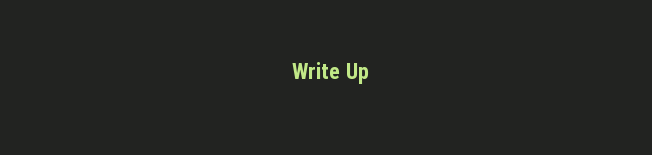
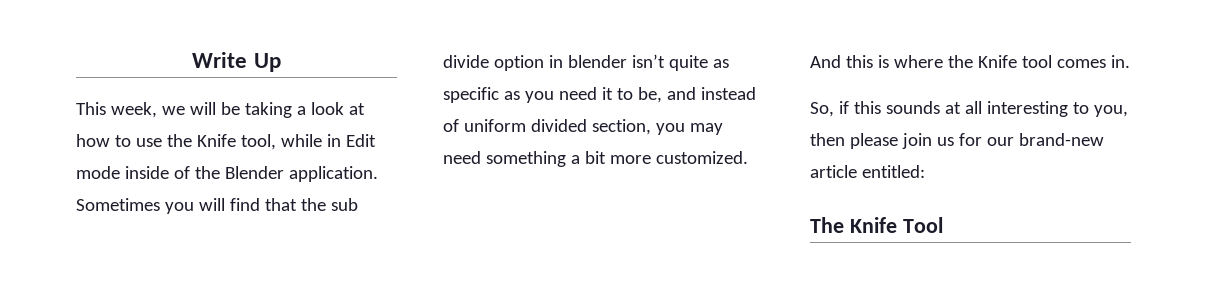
+ This week, we will be taking a look at how to use the Knife tool, while in Edit mode inside of the Blender application. Sometimes you will find that the sub divide option in blender isn’t quite as specific as you need it to be, and instead of uniform divided section, you may need something a bit more customized. And this is where the Knife tool comes in.
+ So, if this sounds at all interesting to you, then please join us for our brand-new article entitled:
+ The Knife Tool

